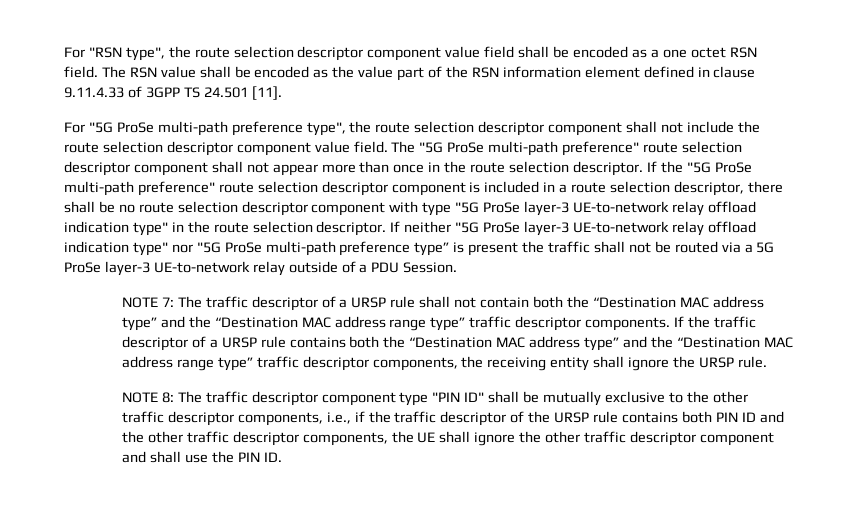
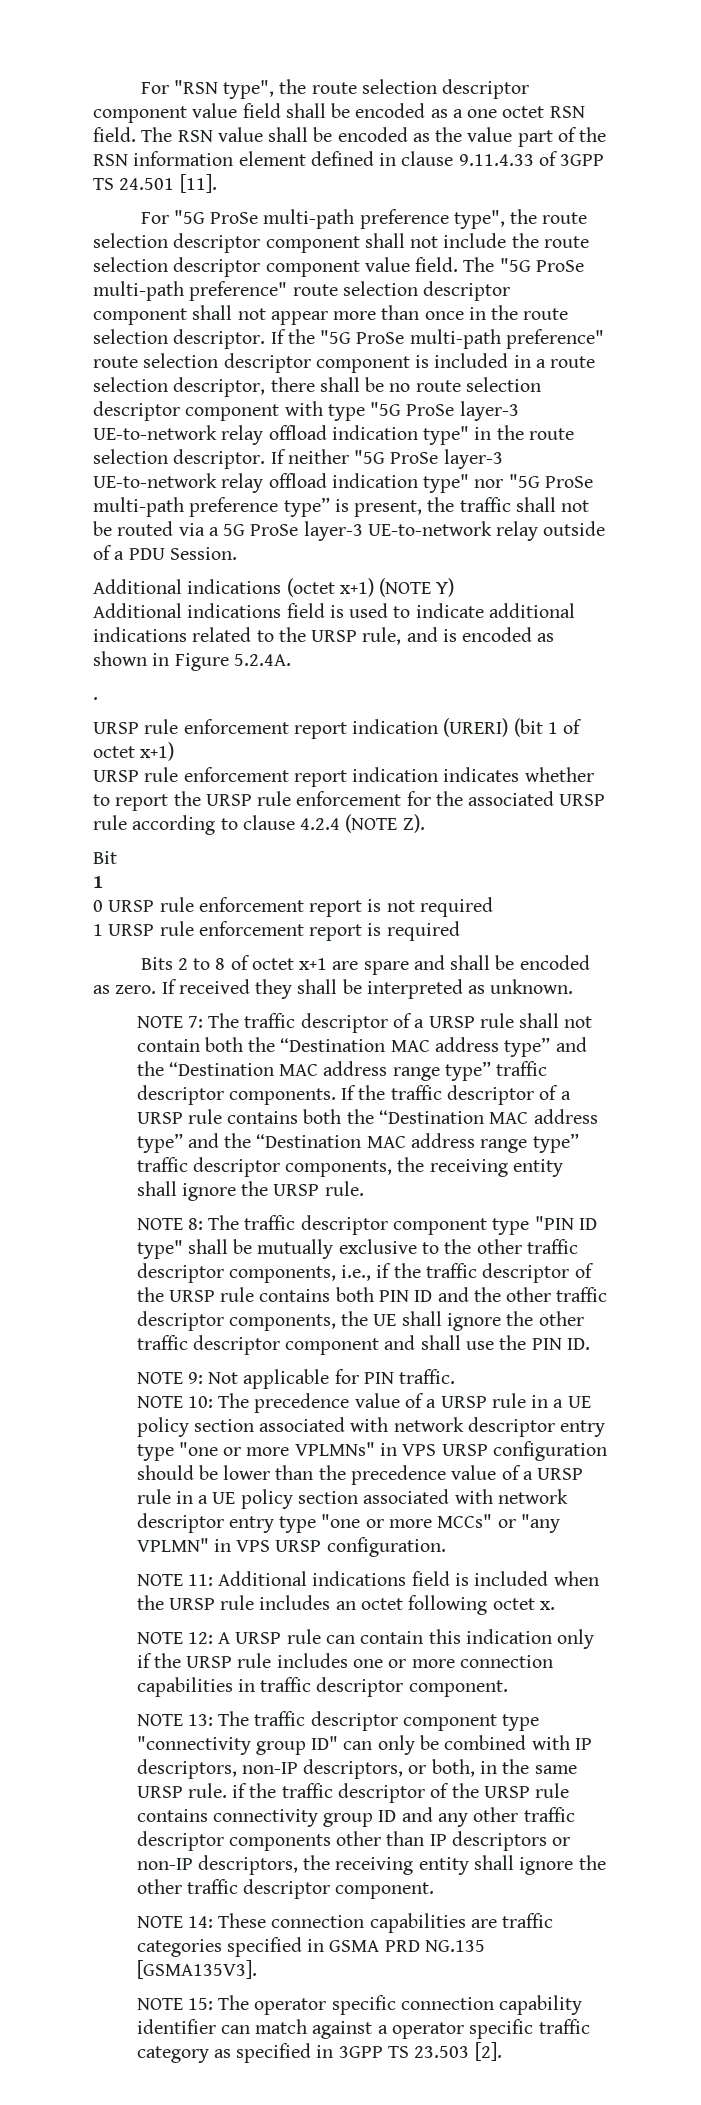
- If neither "5G ProSe layer-3 UE-to-network relay offload indication type" nor "5G ProSe multi-path preference type” is present the traffic shall not be routed via a 5G ProSe layer-3 UE-to-network relay outside of a PDU Session.
+ If neither "5G ProSe layer-3 UE-to-network relay offload indication type" nor "5G ProSe multi-path preference type” is present, the traffic shall not be routed via a 5G ProSe layer-3 UE-to-network relay outside of a PDU Session.
+ Additional indications (octet x+1) (NOTE Y)
+ Additional indications field is used to indicate additional indications related to the URSP rule, and is encoded as shown in Figure 5.2.4A.
+ .
+ URSP rule enforcement report indication (URERI) (bit 1 of octet x+1)
+ URSP rule enforcement report indication indicates whether to report the URSP rule enforcement for the associated URSP rule according to clause 4.2.4 (NOTE Z).
+ Bit
+ 1
+ 0 URSP rule enforcement report is not required
+ 1 URSP rule enforcement report is required
+ Bits 2 to 8 of octet x+1 are spare and shall be encoded as zero. If received they shall be interpreted as unknown.
- NOTE 8: The traffic descriptor component type "PIN ID" shall be mutually exclusive to the other traffic descriptor components, i.e., if the traffic descriptor of the URSP rule contains both PIN ID and the other traffic descriptor components, the UE shall ignore the other traffic descriptor component and shall use the PIN ID.
+ NOTE 8: The traffic descriptor component type "PIN ID type" shall be mutually exclusive to the other traffic descriptor components, i.e., if the traffic descriptor of the URSP rule contains both PIN ID and the other traffic descriptor components, the UE shall ignore the other traffic descriptor component and shall use the PIN ID.
+ NOTE 9: Not applicable for PIN traffic.
+ NOTE 10: The precedence value of a URSP rule in a UE policy section associated with network descriptor entry type "one or more VPLMNs" in VPS URSP configuration should be lower than the precedence value of a URSP rule in a UE policy section associated with network descriptor entry type "one or more MCCs" or "any VPLMN" in VPS URSP configuration.
+ NOTE 11: Additional indications field is included when the URSP rule includes an octet following octet x.
+ NOTE 12: A URSP rule can contain this indication only if the URSP rule includes one or more connection capabilities in traffic descriptor component.
+ NOTE 13: The traffic descriptor component type "connectivity group ID" can only be combined with IP descriptors, non-IP descriptors, or both, in the same URSP rule. if the traffic descriptor of the URSP rule contains connectivity group ID and any other traffic descriptor components other than IP descriptors or non-IP descriptors, the receiving entity shall ignore the other traffic descriptor component.
+ NOTE 14: These connection capabilities are traffic categories specified in GSMA PRD NG.135 [GSMA135V3].
+ NOTE 15: The operator specific connection capability identifier can match against a operator specific traffic category as specified in 3GPP TS 23.503 [2].

